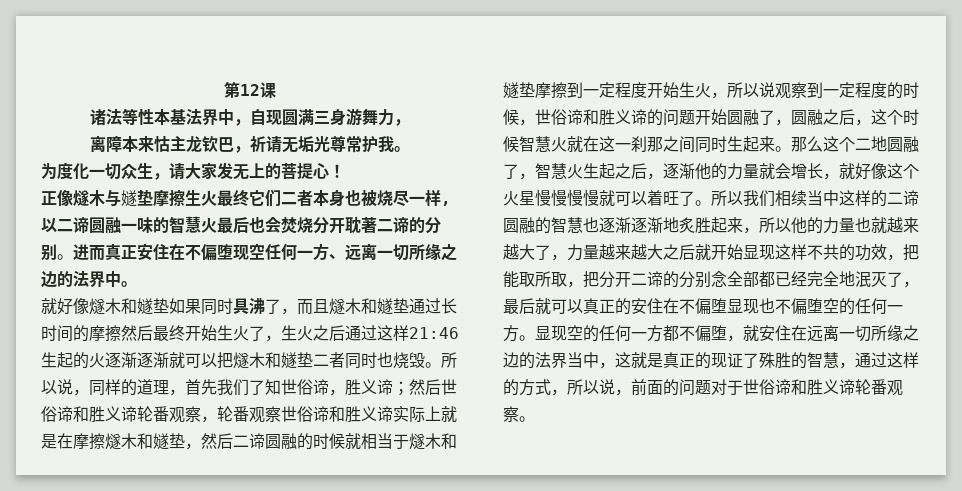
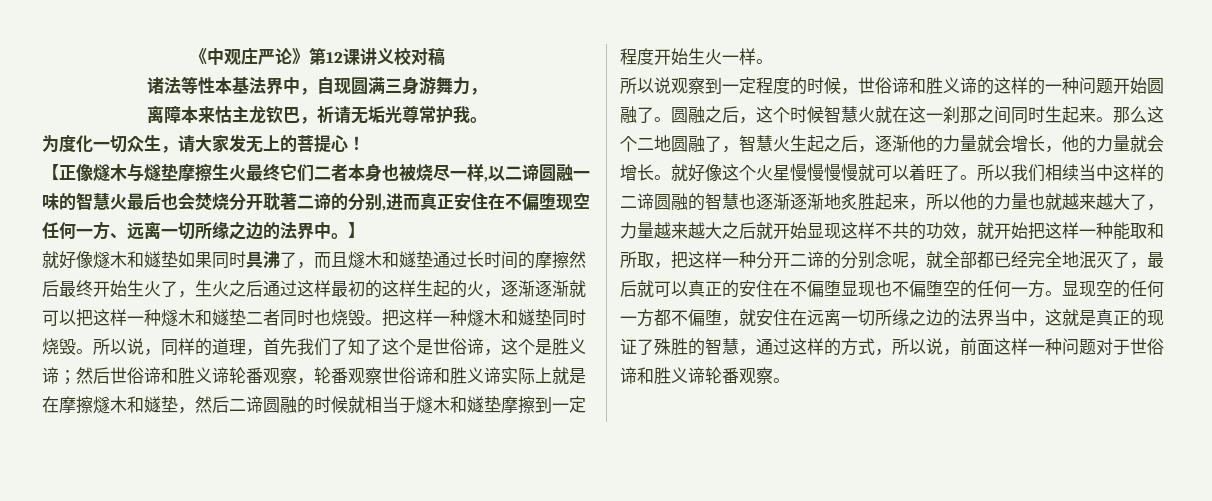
- 第12课
+ 《中观庄严论》第12课讲义校对稿
- 正像燧木与嬘垫摩擦生火最终它们二者本身也被烧尽一样,以二谛圆融一味的智慧火最后也会焚烧分开耽著二谛的分别。进而真正安住在不偏堕现空任何一方、远离一切所缘之边的法界中。
+ 【正像燧木与燧垫摩擦生火最终它们二者本身也被烧尽一样,以二谛圆融一味的智慧火最后也会焚烧分开耽著二谛的分别,进而真正安住在不偏堕现空任何一方、远离一切所缘之边的法界中。】
- 就好像燧木和嬘垫如果同时具沸了，而且燧木和嬘垫通过长时间的摩擦然后最终开始生火了，生火之后通过这样21:46生起的火逐渐逐渐就可以把燧木和嬘垫二者同时也烧毁。
+ 就好像燧木和嬘垫如果同时具沸了，而且燧木和嬘垫通过长时间的摩擦然后最终开始生火了，生火之后通过这样最初的这样生起的火，逐渐逐渐就可以把这样一种燧木和嬘垫二者同时也烧毁。
+ 把这样一种燧木和嬘垫同时烧毁。
- 所以说，同样的道理，首先我们了知世俗谛，胜义谛；
+ 所以说，同样的道理，首先我们了知了这个是世俗谛，这个是胜义谛；
- 然后世俗谛和胜义谛轮番观察，轮番观察世俗谛和胜义谛实际上就是在摩擦燧木和嬘垫，然后二谛圆融的时候就相当于燧木和嬘垫摩擦到一定程度开始生火，所以说观察到一定程度的时候，世俗谛和胜义谛的问题开始圆融了，圆融之后，这个时候智慧火就在这一刹那之间同时生起来。
+ 然后世俗谛和胜义谛轮番观察，轮番观察世俗谛和胜义谛实际上就是在摩擦燧木和嬘垫，然后二谛圆融的时候就相当于燧木和嬘垫摩擦到一定程度开始生火一样。
+ 所以说观察到一定程度的时候，世俗谛和胜义谛的这样的一种问题开始圆融了。圆融之后，这个时候智慧火就在这一刹那之间同时生起来。
- 那么这个二地圆融了，智慧火生起之后，逐渐他的力量就会增长，就好像这个火星慢慢慢慢就可以着旺了。
+ 那么这个二地圆融了，智慧火生起之后，逐渐他的力量就会增长，他的力量就会增长。就好像这个火星慢慢慢慢就可以着旺了。
- 所以我们相续当中这样的二谛圆融的智慧也逐渐逐渐地炙胜起来，所以他的力量也就越来越大了，力量越来越大之后就开始显现这样不共的功效，把能取所取，把分开二谛的分别念全部都已经完全地泯灭了，最后就可以真正的安住在不偏堕显现也不偏堕空的任何一方。
+ 所以我们相续当中这样的二谛圆融的智慧也逐渐逐渐地炙胜起来，所以他的力量也就越来越大了，力量越来越大之后就开始显现这样不共的功效，就开始把这样一种能取和所取，把这样一种分开二谛的分别念呢，就全部都已经完全地泯灭了，最后就可以真正的安住在不偏堕显现也不偏堕空的任何一方。
- 显现空的任何一方都不偏堕，就安住在远离一切所缘之边的法界当中，这就是真正的现证了殊胜的智慧，通过这样的方式，所以说，前面的问题对于世俗谛和胜义谛轮番观察。
+ 显现空的任何一方都不偏堕，就安住在远离一切所缘之边的法界当中，这就是真正的现证了殊胜的智慧，通过这样的方式，所以说，前面这样一种问题对于世俗谛和胜义谛轮番观察。

